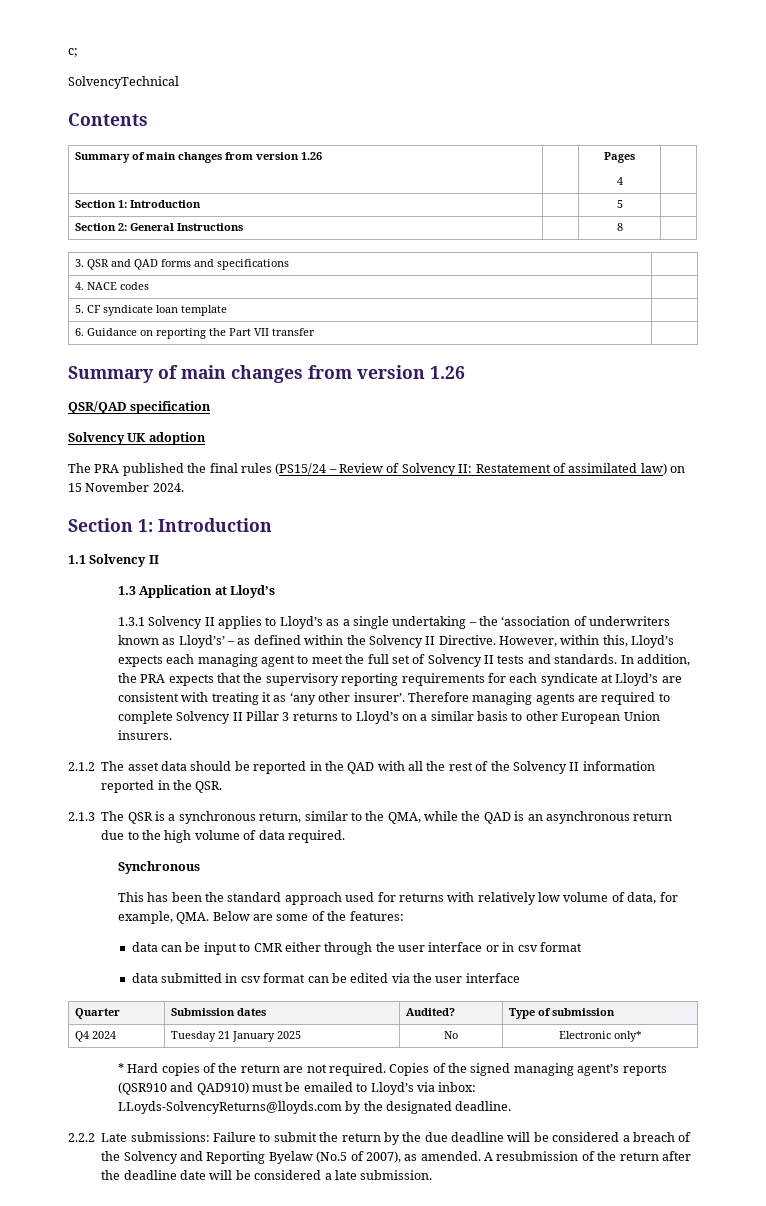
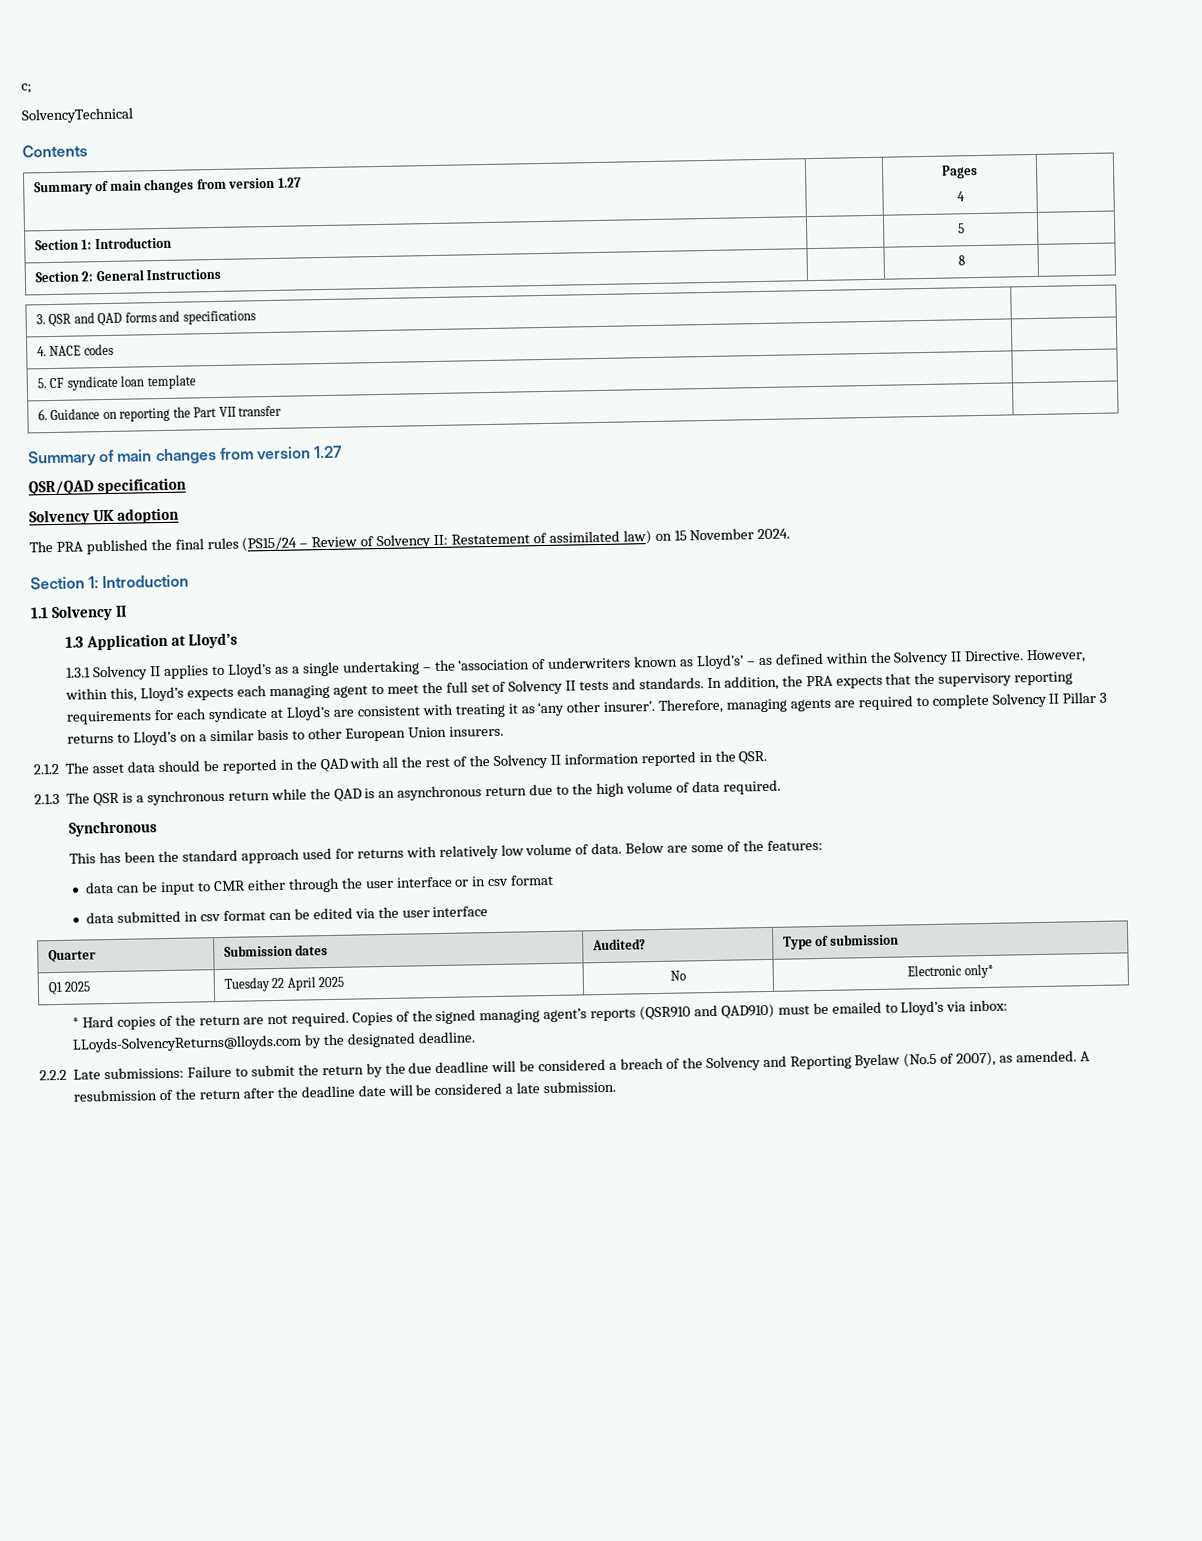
- Summary of main changes from version 1.26 | | Pages
+ Summary of main changes from version 1.27 | | Pages
  6. Guidance on reporting the Part VII transfer |
- Summary of main changes from version 1.26
+ Summary of main changes from version 1.27
- Therefore managing agents are required to complete Solvency II Pillar 3 returns to Lloyd’s on a similar basis to other European Union insurers.
+ Therefore, managing agents are required to complete Solvency II Pillar 3 returns to Lloyd’s on a similar basis to other European Union insurers.
- 2.1.3 The QSR is a synchronous return, similar to the QMA, while the QAD is an asynchronous return due to the high volume of data required.
+ 2.1.3 The QSR is a synchronous return while the QAD is an asynchronous return due to the high volume of data required.
- This has been the standard approach used for returns with relatively low volume of data, for example, QMA. Below are some of the features:
+ This has been the standard approach used for returns with relatively low volume of data. Below are some of the features:
- Q4 2024 | Tuesday 21 January 2025 | No | Electronic only*
+ Q1 2025 | Tuesday 22 April 2025 | No | Electronic only*

